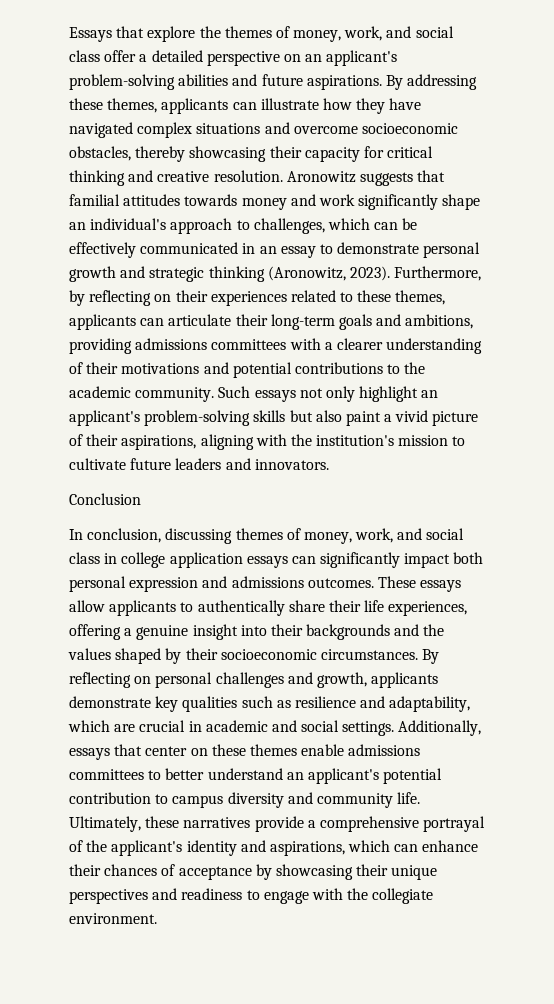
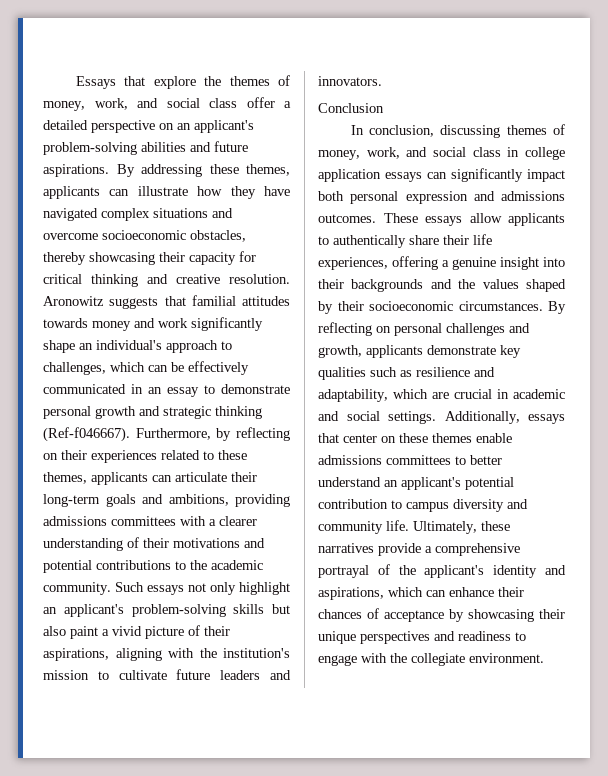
- Aronowitz suggests that familial attitudes towards money and work significantly shape an individual's approach to challenges, which can be effectively communicated in an essay to demonstrate personal growth and strategic thinking (Aronowitz, 2023).
+ Aronowitz suggests that familial attitudes towards money and work significantly shape an individual's approach to challenges, which can be effectively communicated in an essay to demonstrate personal growth and strategic thinking (Ref-f046667).

